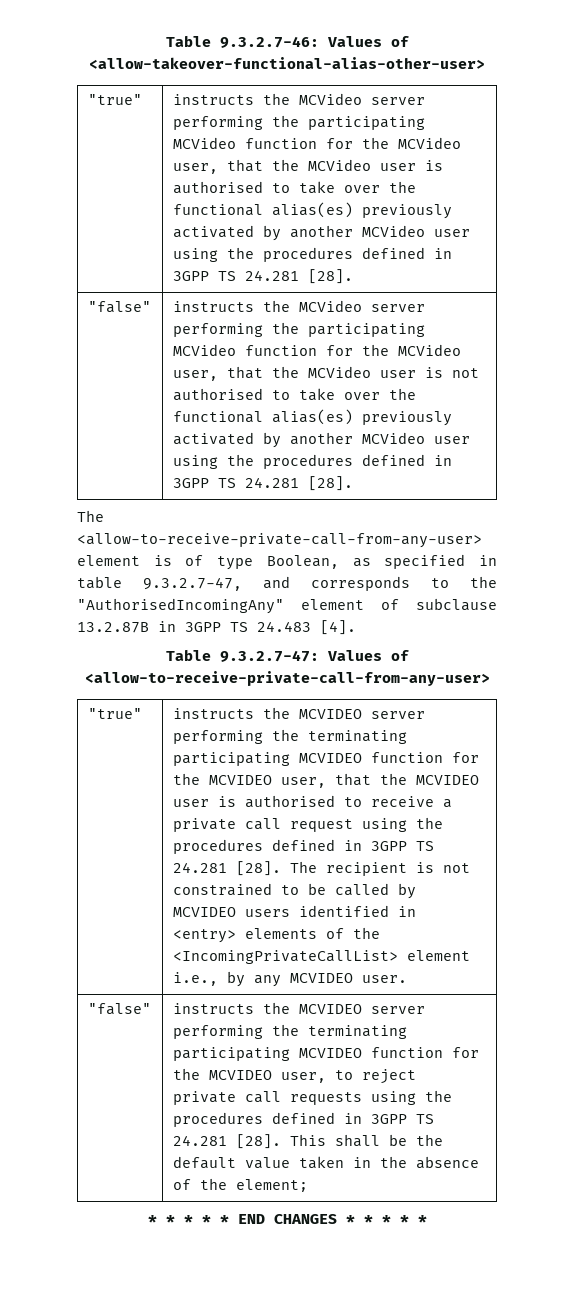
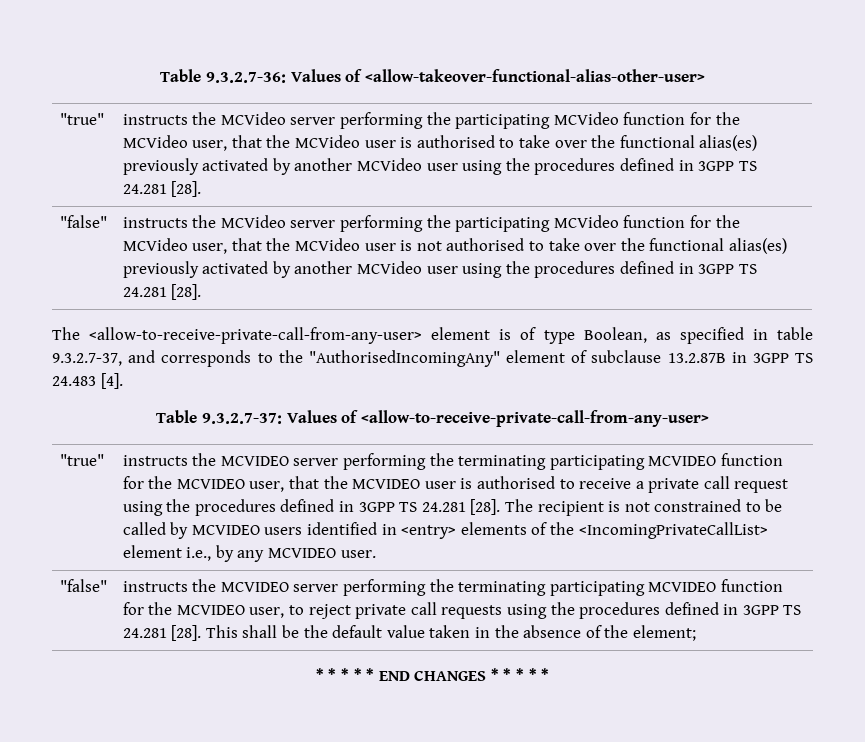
- Table 9.3.2.7-46: Values of <allow-takeover-functional-alias-other-user>
+ Table 9.3.2.7-36: Values of <allow-takeover-functional-alias-other-user>
- The <allow-to-receive-private-call-from-any-user> element is of type Boolean, as specified in table 9.3.2.7-47, and corresponds to the "AuthorisedIncomingAny" element of subclause 13.2.87B in 3GPP TS 24.483 [4].
+ The <allow-to-receive-private-call-from-any-user> element is of type Boolean, as specified in table 9.3.2.7-37, and corresponds to the "AuthorisedIncomingAny" element of subclause 13.2.87B in 3GPP TS 24.483 [4].
- Table 9.3.2.7-47: Values of <allow-to-receive-private-call-from-any-user>
+ Table 9.3.2.7-37: Values of <allow-to-receive-private-call-from-any-user>

